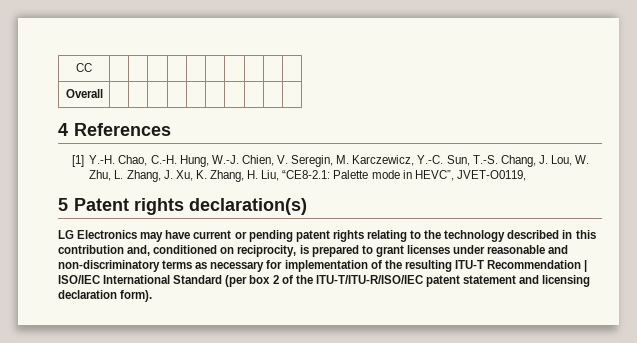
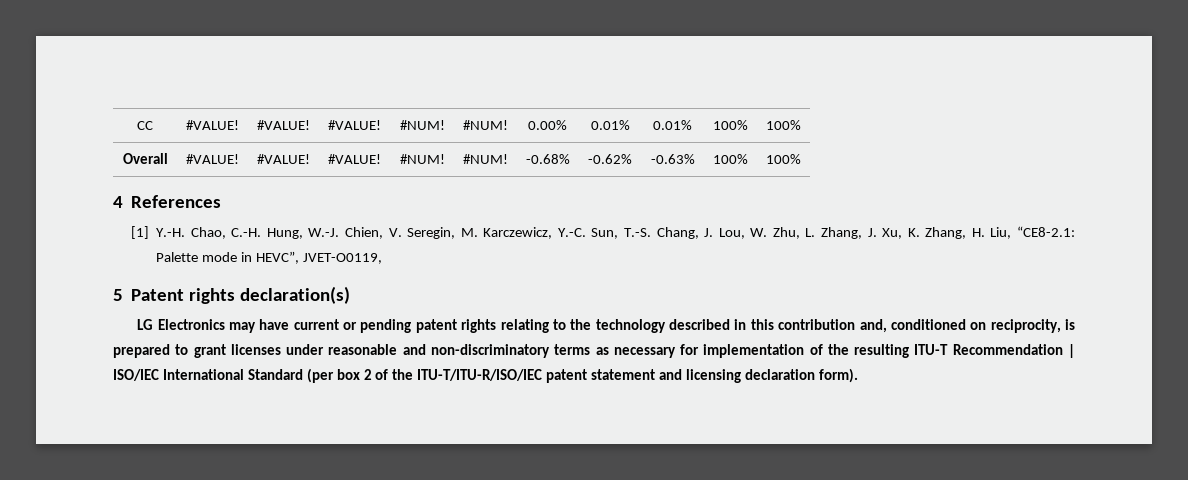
- CC | | | | | | | | | |
- Overall | | | | | | | | | |
+ CC | #VALUE! | #VALUE! | #VALUE! | #NUM! | #NUM! | 0.00% | 0.01% | 0.01% | 100% | 100%
+ Overall | #VALUE! | #VALUE! | #VALUE! | #NUM! | #NUM! | -0.68% | -0.62% | -0.63% | 100% | 100%

